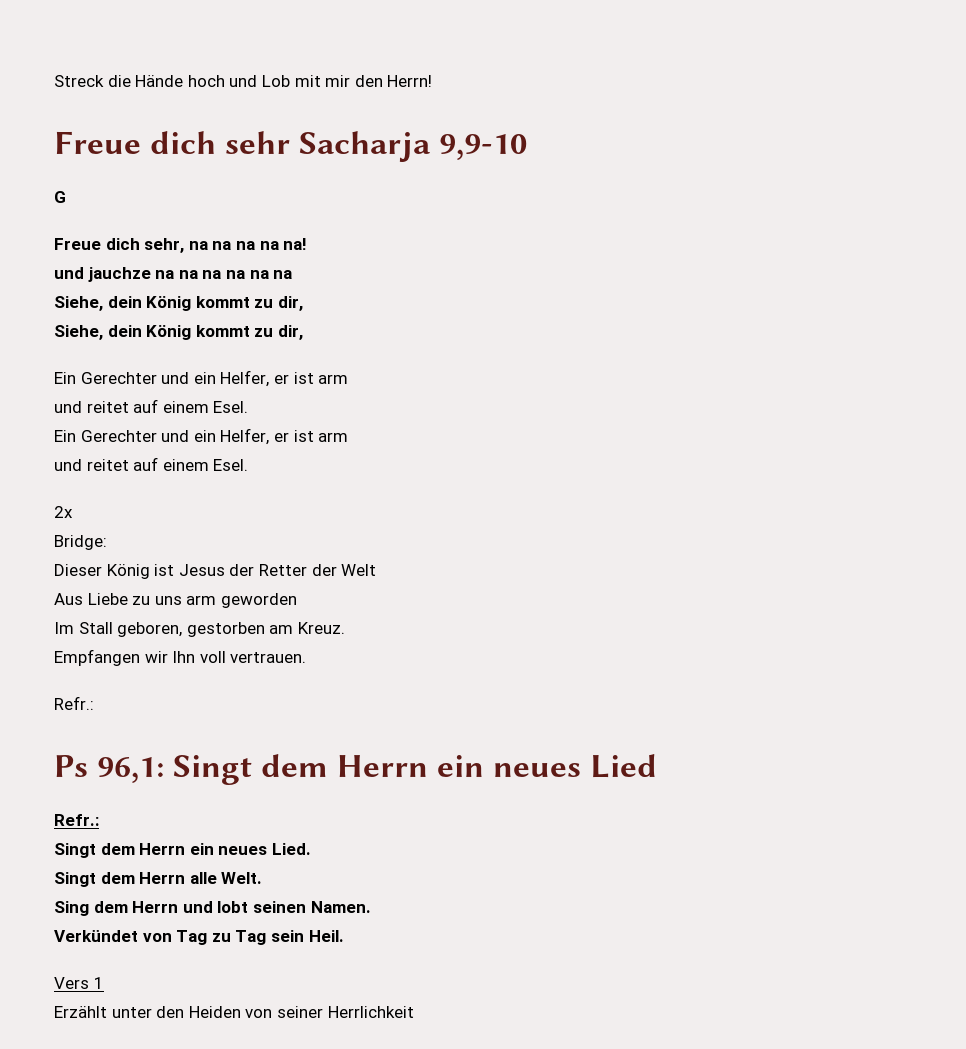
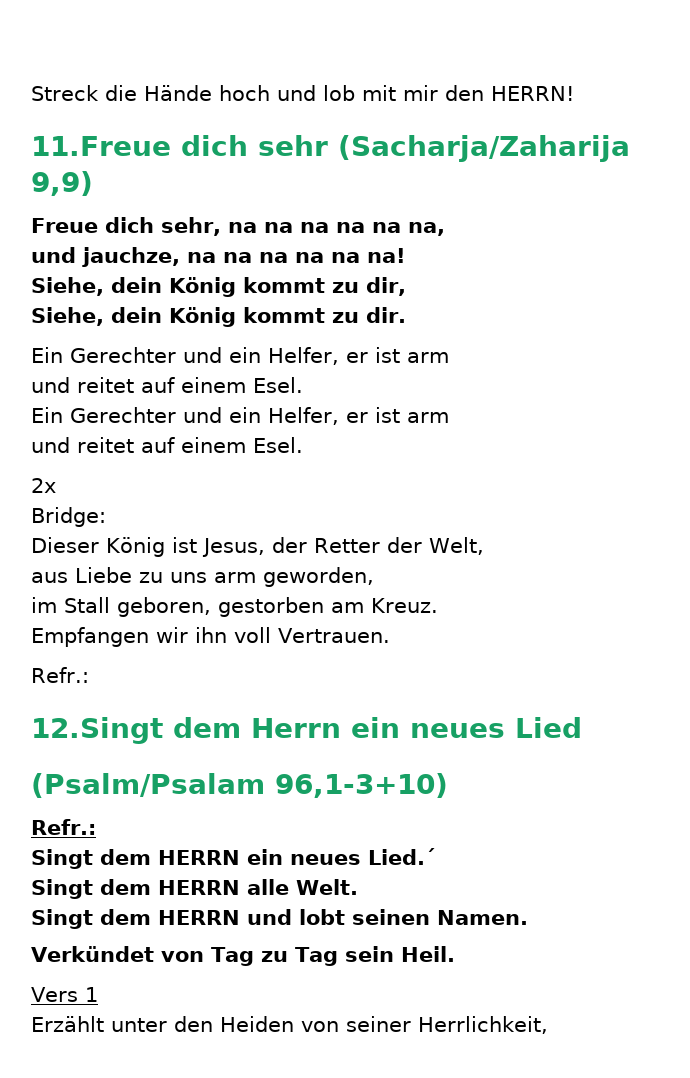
- Streck die Hände hoch und Lob mit mir den Herrn!
- Freue dich sehr Sacharja 9,9-10
- G
+ Streck die Hände hoch und lob mit mir den HERRN!
+ 11.Freue dich sehr (Sacharja/Zaharija 9,9)
- Freue dich sehr, na na na na na!
- und jauchze na na na na na na
+ Freue dich sehr, na na na na na na,
+ und jauchze, na na na na na na!
  Siehe, dein König kommt zu dir,
- Siehe, dein König kommt zu dir,
+ Siehe, dein König kommt zu dir.
- Dieser König ist Jesus der Retter der Welt
- Aus Liebe zu uns arm geworden
- Im Stall geboren, gestorben am Kreuz.
+ Dieser König ist Jesus, der Retter der Welt,
+ aus Liebe zu uns arm geworden,
+ im Stall geboren, gestorben am Kreuz.
- Empfangen wir Ihn voll vertrauen.
+ Empfangen wir ihn voll Vertrauen.
  Refr.:
- Ps 96,1: Singt dem Herrn ein neues Lied
+ 12.Singt dem Herrn ein neues Lied
+ (Psalm/Psalam 96,1-3+10)
- Singt dem Herrn ein neues Lied.
- Singt dem Herrn alle Welt.
+ Singt dem HERRN ein neues Lied.´
+ Singt dem HERRN alle Welt.
- Sing dem Herrn und lobt seinen Namen.
+ Singt dem HERRN und lobt seinen Namen.
- Erzählt unter den Heiden von seiner Herrlichkeit
+ Erzählt unter den Heiden von seiner Herrlichkeit,

